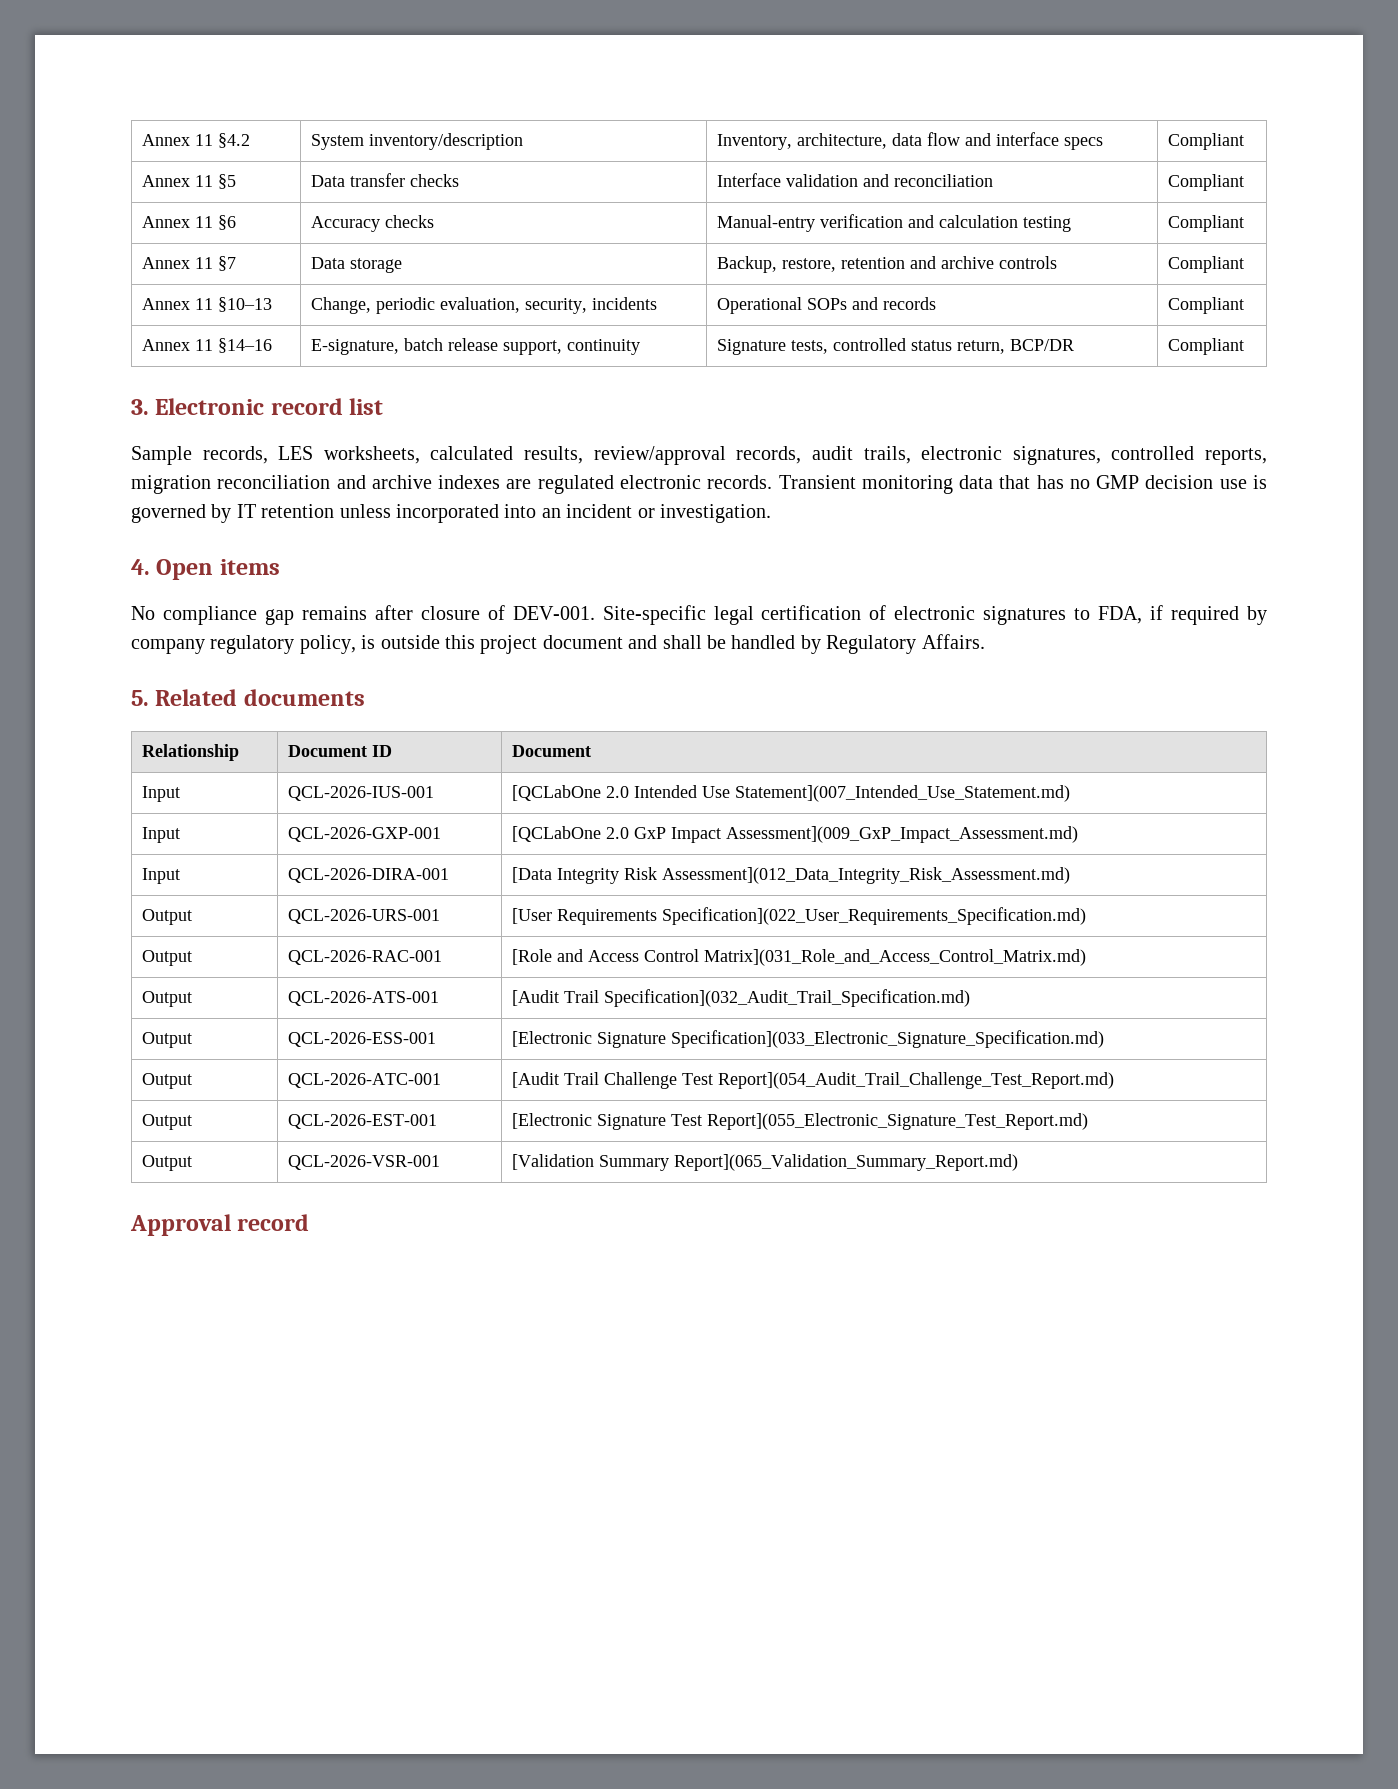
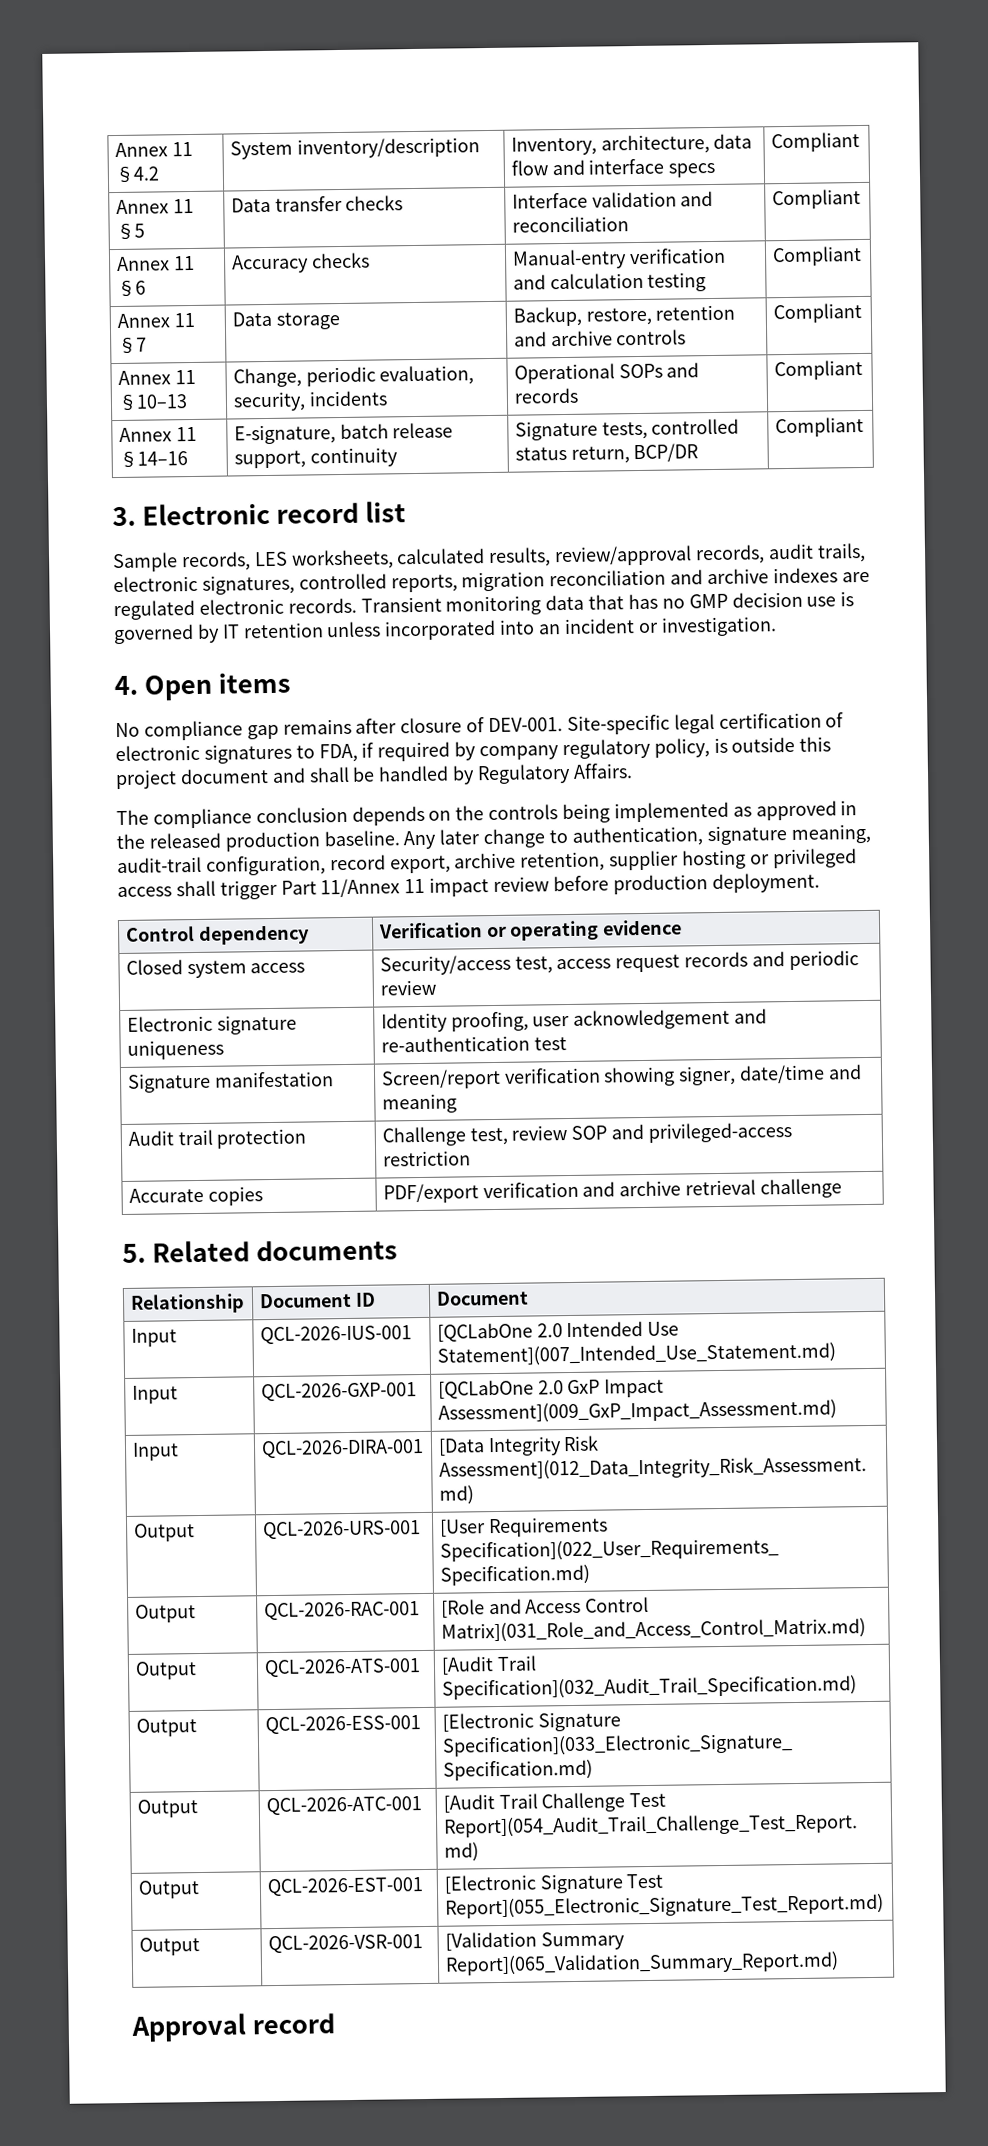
+ The compliance conclusion depends on the controls being implemented as approved in the released production baseline. Any later change to authentication, signature meaning, audit-trail configuration, record export, archive retention, supplier hosting or privileged access shall trigger Part 11/Annex 11 impact review before production deployment.
+ Control dependency | Verification or operating evidence
+ Closed system access | Security/access test, access request records and periodic review
+ Electronic signature uniqueness | Identity proofing, user acknowledgement and re-authentication test
+ Signature manifestation | Screen/report verification showing signer, date/time and meaning
+ Audit trail protection | Challenge test, review SOP and privileged-access restriction
+ Accurate copies | PDF/export verification and archive retrieval challenge

